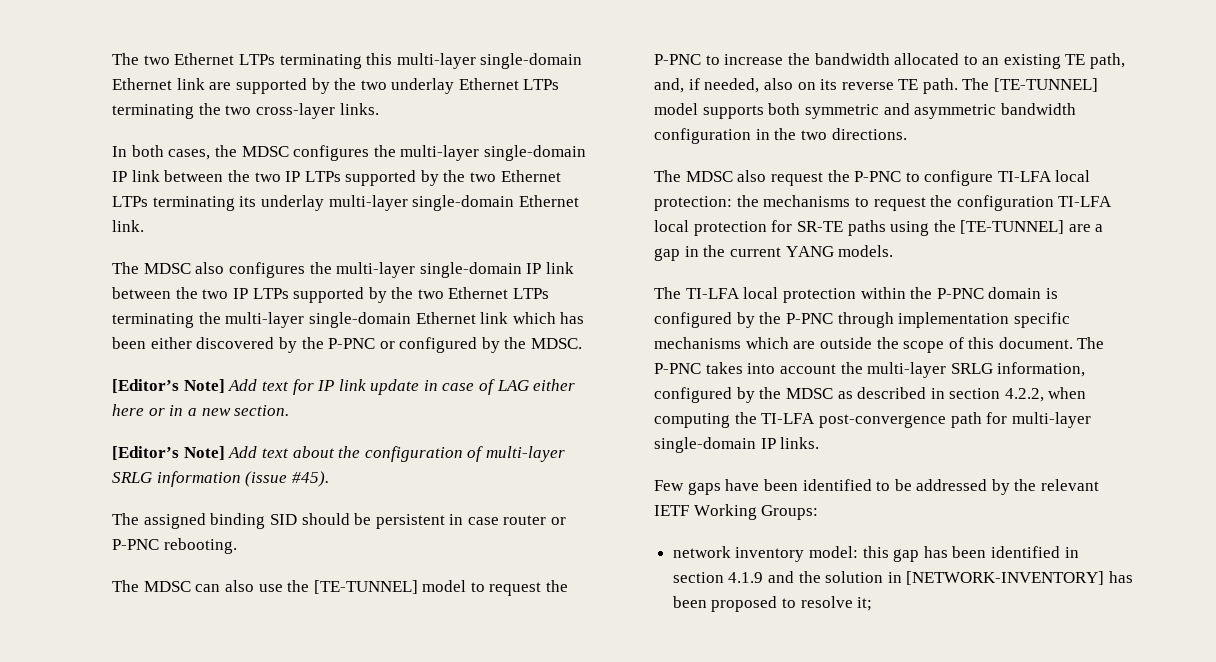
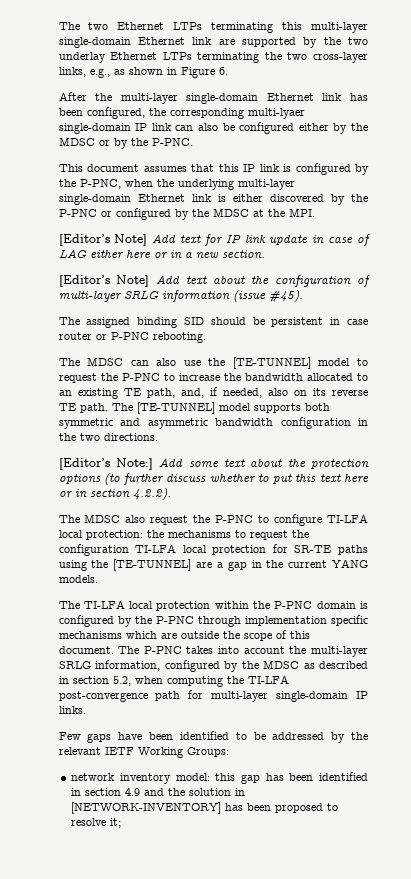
- The two Ethernet LTPs terminating this multi-layer single-domain Ethernet link are supported by the two underlay Ethernet LTPs terminating the two cross-layer links.
- In both cases, the MDSC configures the multi-layer single-domain IP link between the two IP LTPs supported by the two Ethernet LTPs terminating its underlay multi-layer single-domain Ethernet link.
- The MDSC also configures the multi-layer single-domain IP link between the two IP LTPs supported by the two Ethernet LTPs terminating the multi-layer single-domain Ethernet link which has been either discovered by the P-PNC or configured by the MDSC.
+ The two Ethernet LTPs terminating this multi-layer single-domain Ethernet link are supported by the two underlay Ethernet LTPs terminating the two cross-layer links, e.g., as shown in Figure 6.
+ After the multi-layer single-domain Ethernet link has been configured, the corresponding multi-lyaer single-domain IP link can also be configured either by the MDSC or by the P-PNC.
+ This document assumes that this IP link is configured by the P-PNC, when the underlying multi-layer single-domain Ethernet link is either discovered by the P-PNC or configured by the MDSC at the MPI.
+ [Editor’s Note:] Add some text about the protection options (to further discuss whether to put this text here or in section 4.2.2).
- The P-PNC takes into account the multi-layer SRLG information, configured by the MDSC as described in section 4.2.2, when computing the TI-LFA post-convergence path for multi-layer single-domain IP links.
+ The P-PNC takes into account the multi-layer SRLG information, configured by the MDSC as described in section 5.2, when computing the TI-LFA post-convergence path for multi-layer single-domain IP links.
- network inventory model: this gap has been identified in section 4.1.9 and the solution in [NETWORK-INVENTORY] has been proposed to resolve it;
+ network inventory model: this gap has been identified in section 4.9 and the solution in [NETWORK-INVENTORY] has been proposed to resolve it;

